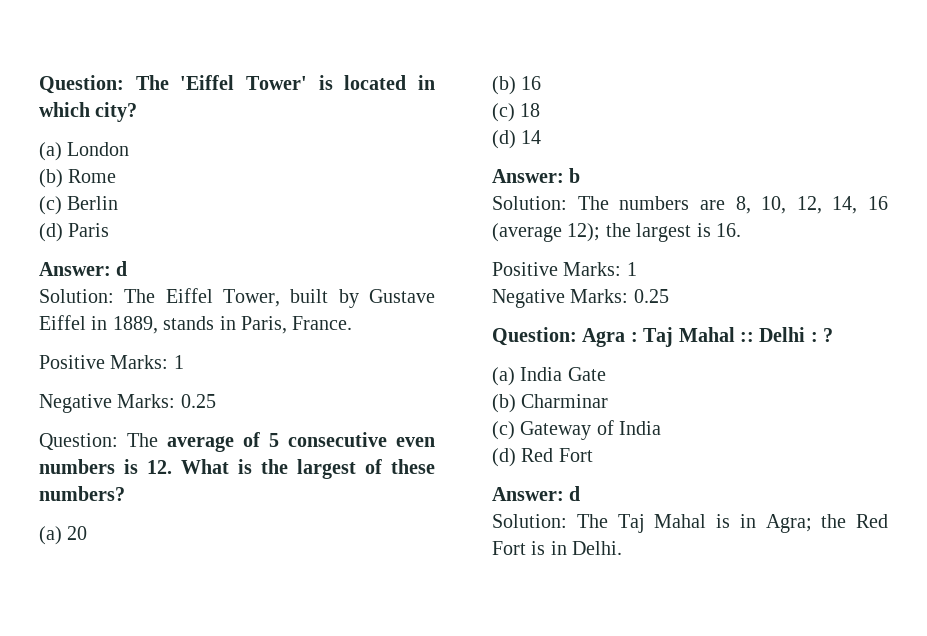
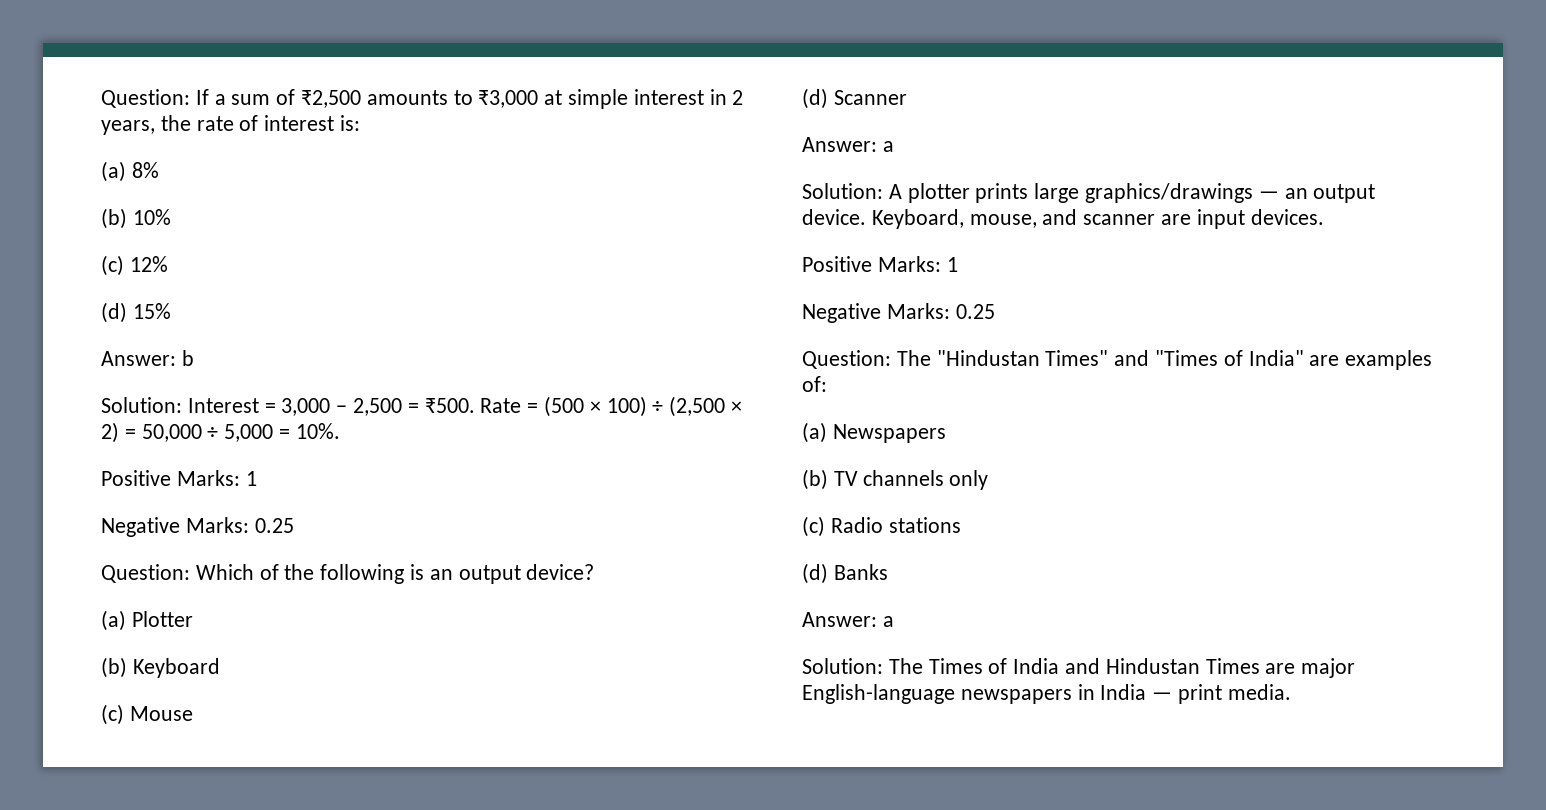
- Question: The 'Eiffel Tower' is located in which city?
- (a) London
- (b) Rome
- (c) Berlin
- (d) Paris
- Answer: d
- Solution: The Eiffel Tower, built by Gustave Eiffel in 1889, stands in Paris, France.
+ Question: If a sum of ₹2,500 amounts to ₹3,000 at simple interest in 2 years, the rate of interest is:
+ (a) 8%
+ (b) 10%
+ (c) 12%
+ (d) 15%
+ Answer: b
+ Solution: Interest = 3,000 − 2,500 = ₹500. Rate = (500 × 100) ÷ (2,500 × 2) = 50,000 ÷ 5,000 = 10%.
+ Positive Marks: 1
+ Negative Marks: 0.25
+ Question: Which of the following is an output device?
+ (a) Plotter
+ (b) Keyboard
+ (c) Mouse
+ (d) Scanner
+ Answer: a
+ Solution: A plotter prints large graphics/drawings — an output device. Keyboard, mouse, and scanner are input devices.
- Question: The average of 5 consecutive even numbers is 12. What is the largest of these numbers?
- (a) 20
- (b) 16
- (c) 18
- (d) 14
- Answer: b
- Solution: The numbers are 8, 10, 12, 14, 16 (average 12); the largest is 16.
- Positive Marks: 1
- Negative Marks: 0.25
- Question: Agra : Taj Mahal :: Delhi : ?
- (a) India Gate
- (b) Charminar
- (c) Gateway of India
- (d) Red Fort
- Answer: d
- Solution: The Taj Mahal is in Agra; the Red Fort is in Delhi.
+ Question: The "Hindustan Times" and "Times of India" are examples of:
+ (a) Newspapers
+ (b) TV channels only
+ (c) Radio stations
+ (d) Banks
+ Answer: a
+ Solution: The Times of India and Hindustan Times are major English-language newspapers in India — print media.

